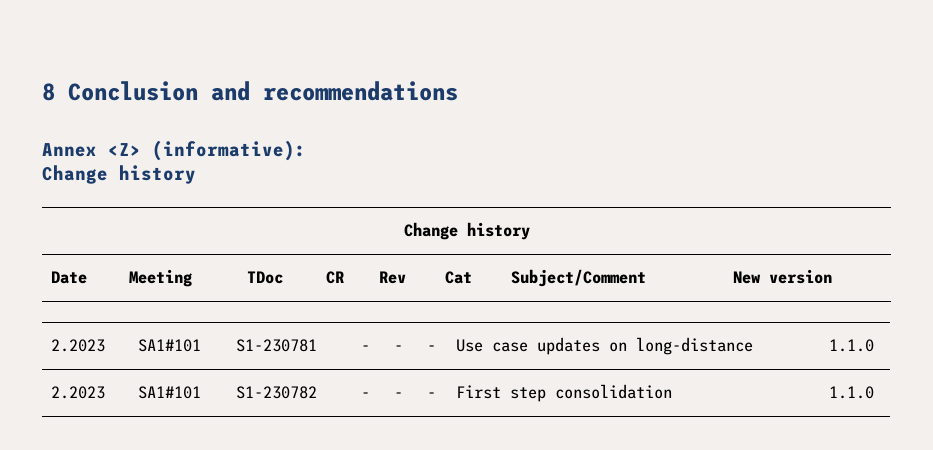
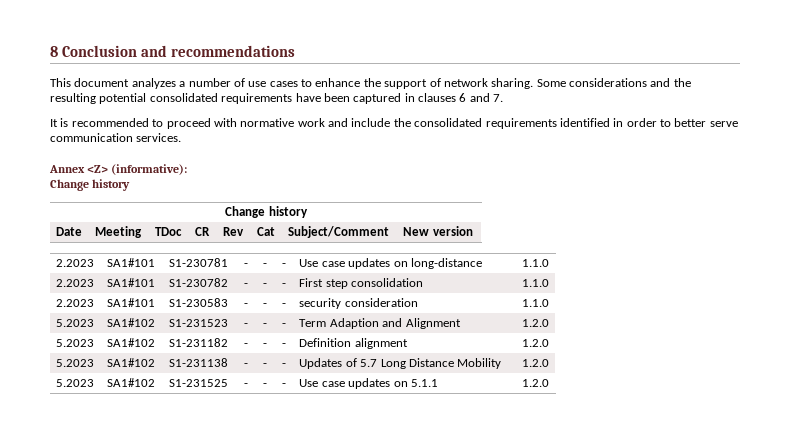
+ This document analyzes a number of use cases to enhance the support of network sharing. Some considerations and the resulting potential consolidated requirements have been captured in clauses 6 and 7.
+ It is recommended to proceed with normative work and include the consolidated requirements identified in order to better serve communication services.
+ 2.2023 | SA1#101 | S1-230583 | - | - | - | security consideration | 1.1.0
+ 5.2023 | SA1#102 | S1-231523 | - | - | - | Term Adaption and Alignment | 1.2.0
+ 5.2023 | SA1#102 | S1-231182 | - | - | - | Definition alignment | 1.2.0
+ 5.2023 | SA1#102 | S1-231138 | - | - | - | Updates of 5.7 Long Distance Mobility | 1.2.0
+ 5.2023 | SA1#102 | S1-231525 | - | - | - | Use case updates on 5.1.1 | 1.2.0

